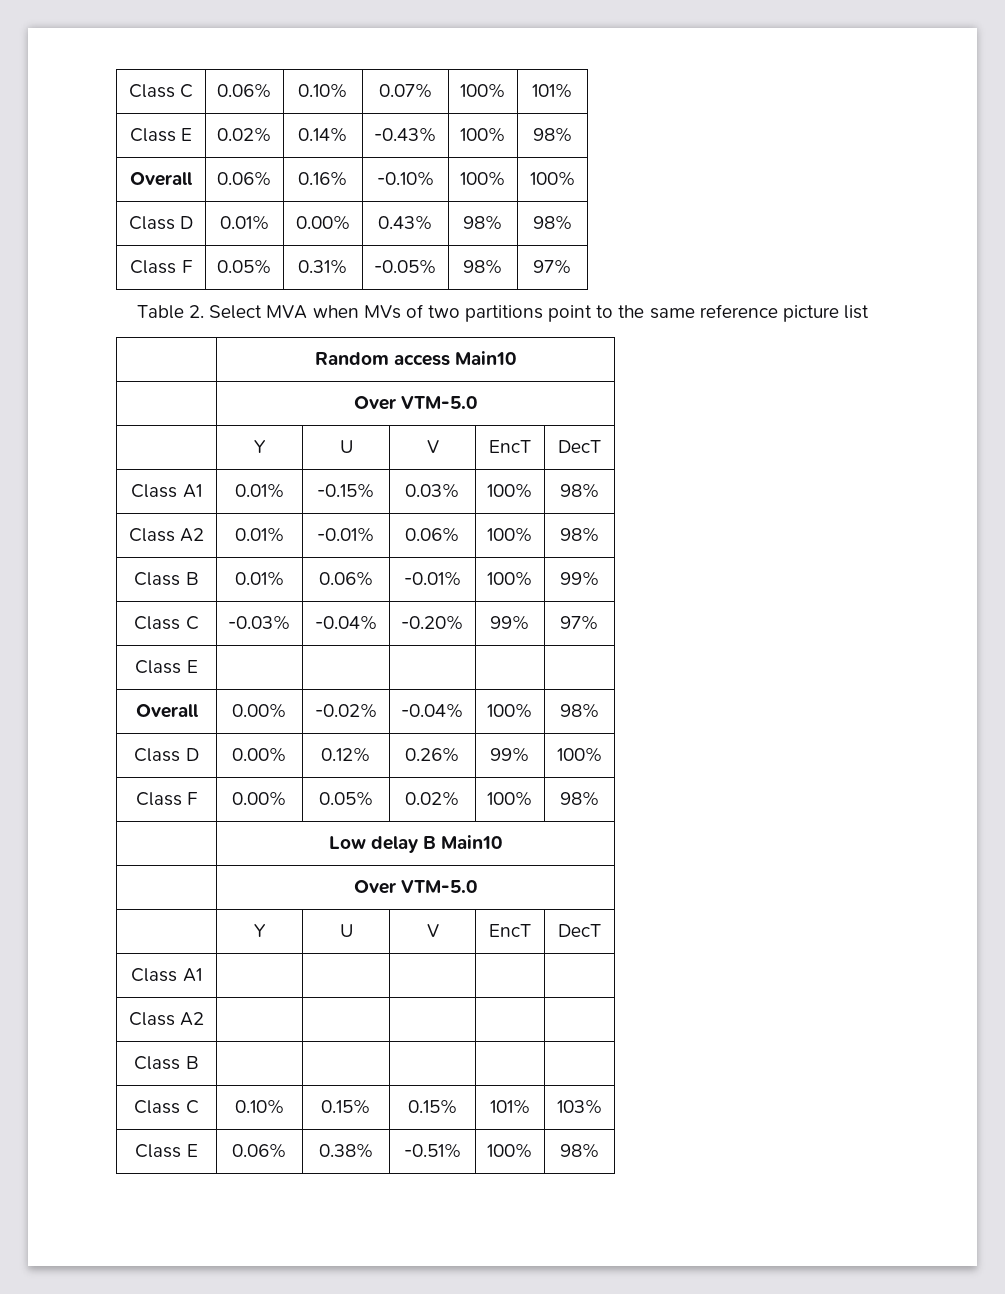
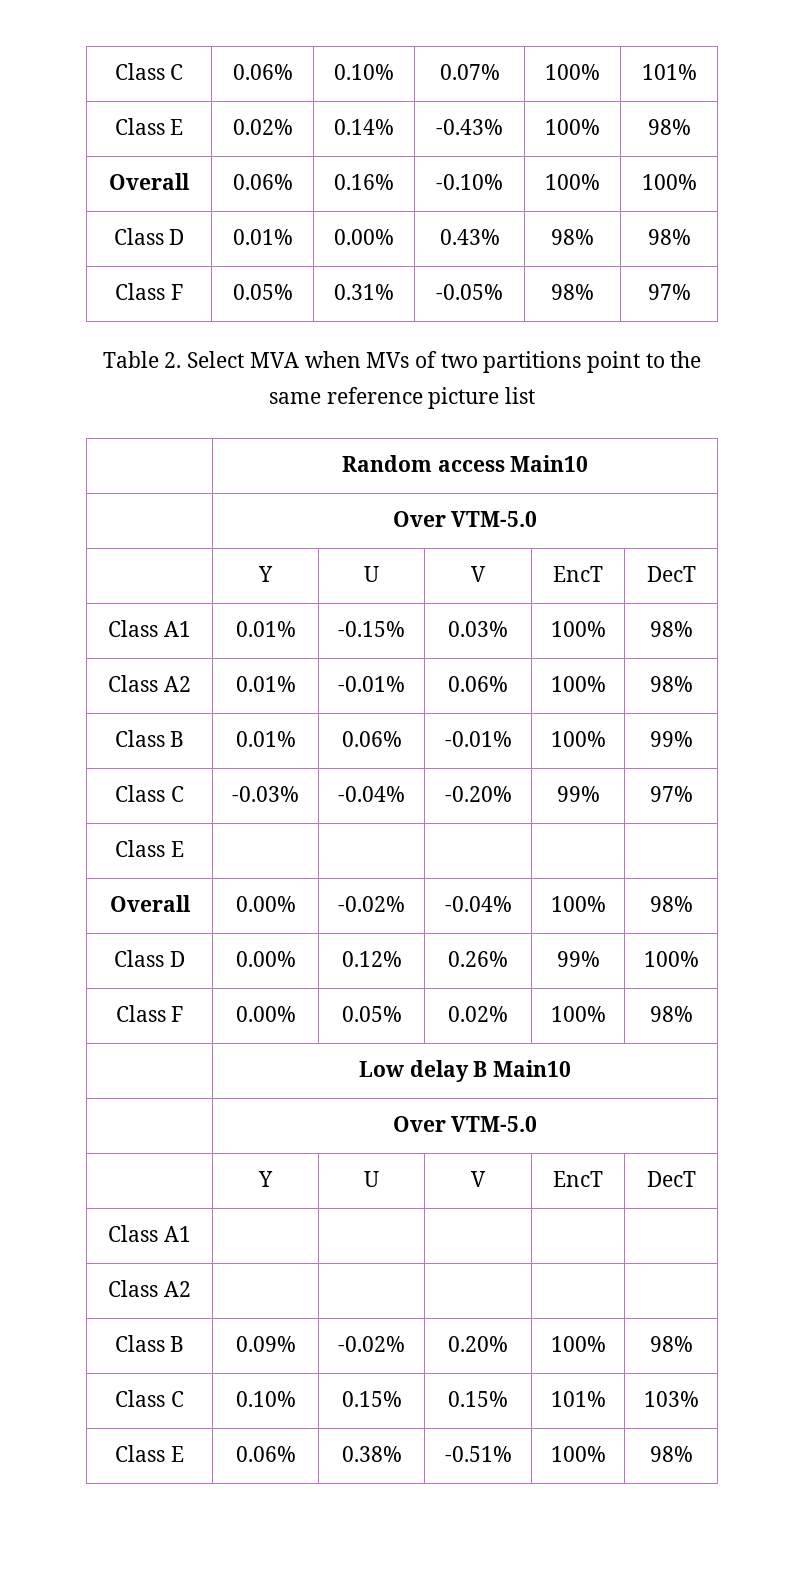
- Class B | | | | |
+ Class B | 0.09% | -0.02% | 0.20% | 100% | 98%

